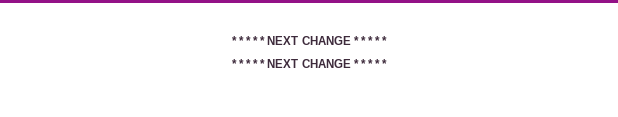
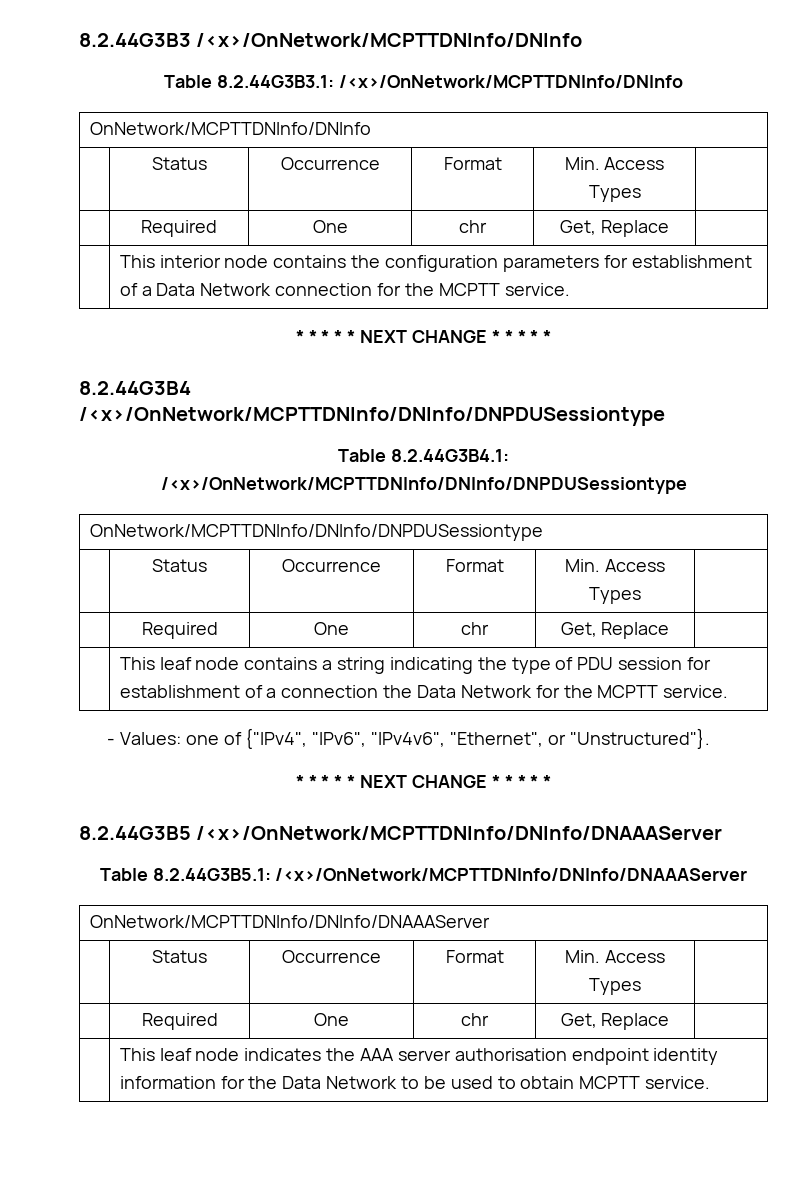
+ 8.2.44G3B3 /<x>/OnNetwork/MCPTTDNInfo/DNInfo
+ Table 8.2.44G3B3.1: /<x>/OnNetwork/MCPTTDNInfo/DNInfo
+ OnNetwork/MCPTTDNInfo/DNInfo
+ | Status | Occurrence | Format | Min. Access Types |
+ | Required | One | chr | Get, Replace |
+ | This interior node contains the configuration parameters for establishment of a Data Network connection for the MCPTT service.
+ 8.2.44G3B4 /<x>/OnNetwork/MCPTTDNInfo/DNInfo/DNPDUSessiontype
+ Table 8.2.44G3B4.1: /<x>/OnNetwork/MCPTTDNInfo/DNInfo/DNPDUSessiontype
+ OnNetwork/MCPTTDNInfo/DNInfo/DNPDUSessiontype
+ | Status | Occurrence | Format | Min. Access Types |
+ | Required | One | chr | Get, Replace |
+ | This leaf node contains a string indicating the type of PDU session for establishment of a connection the Data Network for the MCPTT service.
+ - Values: one of {"IPv4", "IPv6", "IPv4v6", "Ethernet", or "Unstructured"}.
+ 8.2.44G3B5 /<x>/OnNetwork/MCPTTDNInfo/DNInfo/DNAAAServer
+ Table 8.2.44G3B5.1: /<x>/OnNetwork/MCPTTDNInfo/DNInfo/DNAAAServer
+ OnNetwork/MCPTTDNInfo/DNInfo/DNAAAServer
+ | Status | Occurrence | Format | Min. Access Types |
+ | Required | One | chr | Get, Replace |
+ | This leaf node indicates the AAA server authorisation endpoint identity information for the Data Network to be used to obtain MCPTT service.

